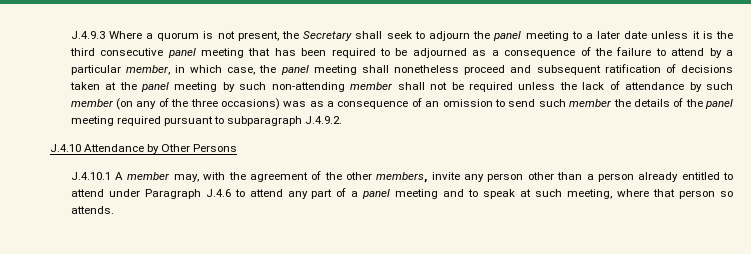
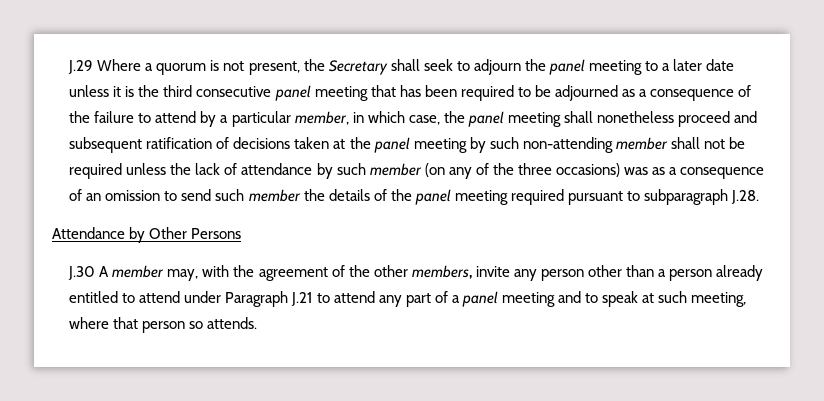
- J.4.9.3 Where a quorum is not present, the Secretary shall seek to adjourn the panel meeting to a later date unless it is the third consecutive panel meeting that has been required to be adjourned as a consequence of the failure to attend by a particular member, in which case, the panel meeting shall nonetheless proceed and subsequent ratification of decisions taken at the panel meeting by such non-attending member shall not be required unless the lack of attendance by such member (on any of the three occasions) was as a consequence of an omission to send such member the details of the panel meeting required pursuant to subparagraph J.4.9.2.
- J.4.10 Attendance by Other Persons
+ J.29 Where a quorum is not present, the Secretary shall seek to adjourn the panel meeting to a later date unless it is the third consecutive panel meeting that has been required to be adjourned as a consequence of the failure to attend by a particular member, in which case, the panel meeting shall nonetheless proceed and subsequent ratification of decisions taken at the panel meeting by such non-attending member shall not be required unless the lack of attendance by such member (on any of the three occasions) was as a consequence of an omission to send such member the details of the panel meeting required pursuant to subparagraph J.28.
+ Attendance by Other Persons
- J.4.10.1 A member may, with the agreement of the other members, invite any person other than a person already entitled to attend under Paragraph J.4.6 to attend any part of a panel meeting and to speak at such meeting, where that person so attends.
+ J.30 A member may, with the agreement of the other members, invite any person other than a person already entitled to attend under Paragraph J.21 to attend any part of a panel meeting and to speak at such meeting, where that person so attends.

